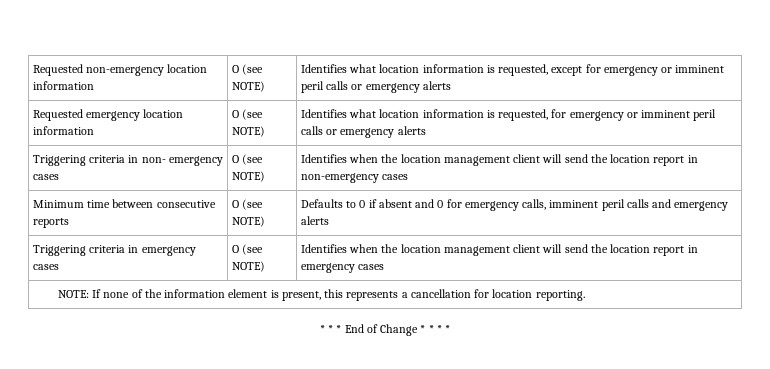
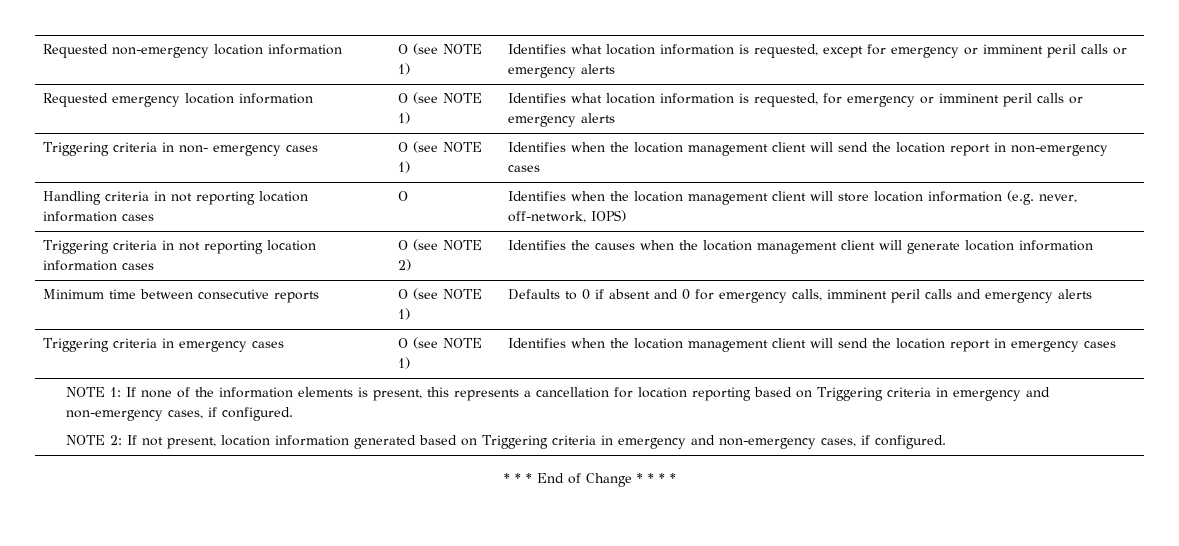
- Requested non-emergency location information | O (see NOTE) | Identifies what location information is requested, except for emergency or imminent peril calls or emergency alerts
+ Requested non-emergency location information | O (see NOTE 1) | Identifies what location information is requested, except for emergency or imminent peril calls or emergency alerts
- Requested emergency location information | O (see NOTE) | Identifies what location information is requested, for emergency or imminent peril calls or emergency alerts
+ Requested emergency location information | O (see NOTE 1) | Identifies what location information is requested, for emergency or imminent peril calls or emergency alerts
- Triggering criteria in non- emergency cases | O (see NOTE) | Identifies when the location management client will send the location report in non-emergency cases
+ Triggering criteria in non- emergency cases | O (see NOTE 1) | Identifies when the location management client will send the location report in non-emergency cases
+ Handling criteria in not reporting location information cases | O | Identifies when the location management client will store location information (e.g. never, off-network, IOPS)
+ Triggering criteria in not reporting location information cases | O (see NOTE 2) | Identifies the causes when the location management client will generate location information
- Minimum time between consecutive reports | O (see NOTE) | Defaults to 0 if absent and 0 for emergency calls, imminent peril calls and emergency alerts
+ Minimum time between consecutive reports | O (see NOTE 1) | Defaults to 0 if absent and 0 for emergency calls, imminent peril calls and emergency alerts
- Triggering criteria in emergency cases | O (see NOTE) | Identifies when the location management client will send the location report in emergency cases
+ Triggering criteria in emergency cases | O (see NOTE 1) | Identifies when the location management client will send the location report in emergency cases
- NOTE: If none of the information element is present, this represents a cancellation for location reporting.
+ NOTE 1: If none of the information elements is present, this represents a cancellation for location reporting based on Triggering criteria in emergency and non-emergency cases, if configured.
+ NOTE 2: If not present, location information generated based on Triggering criteria in emergency and non-emergency cases, if configured.

